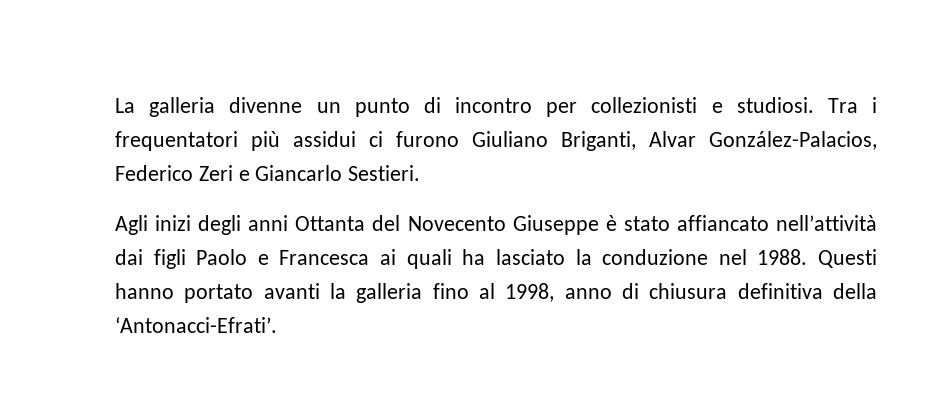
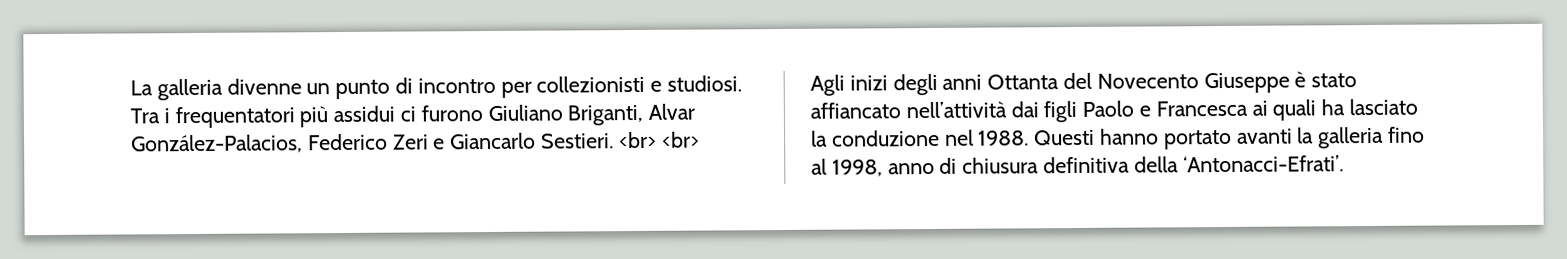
+ <br> <br>

